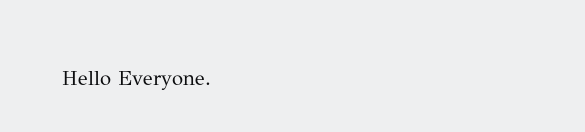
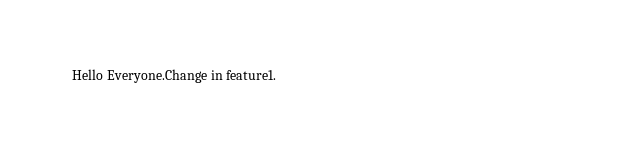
- Hello Everyone.
+ Hello Everyone.Change in feature1.

